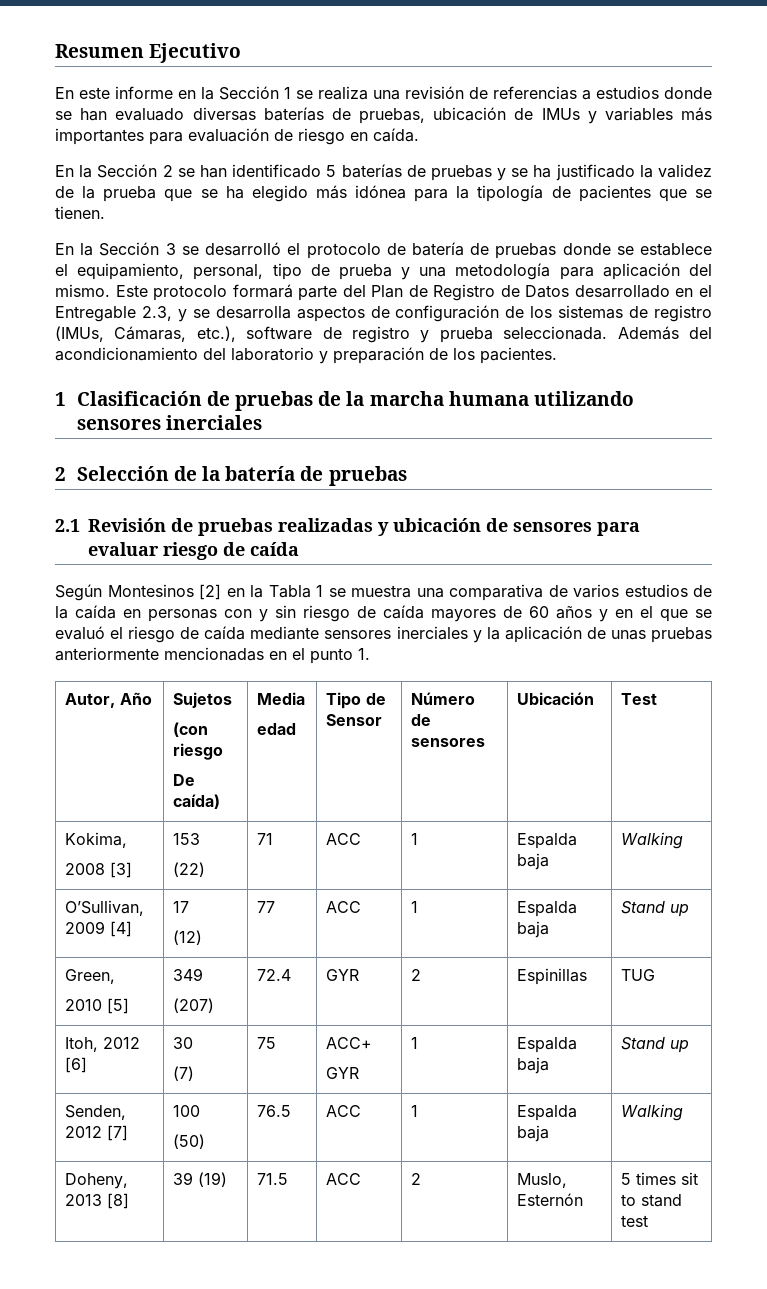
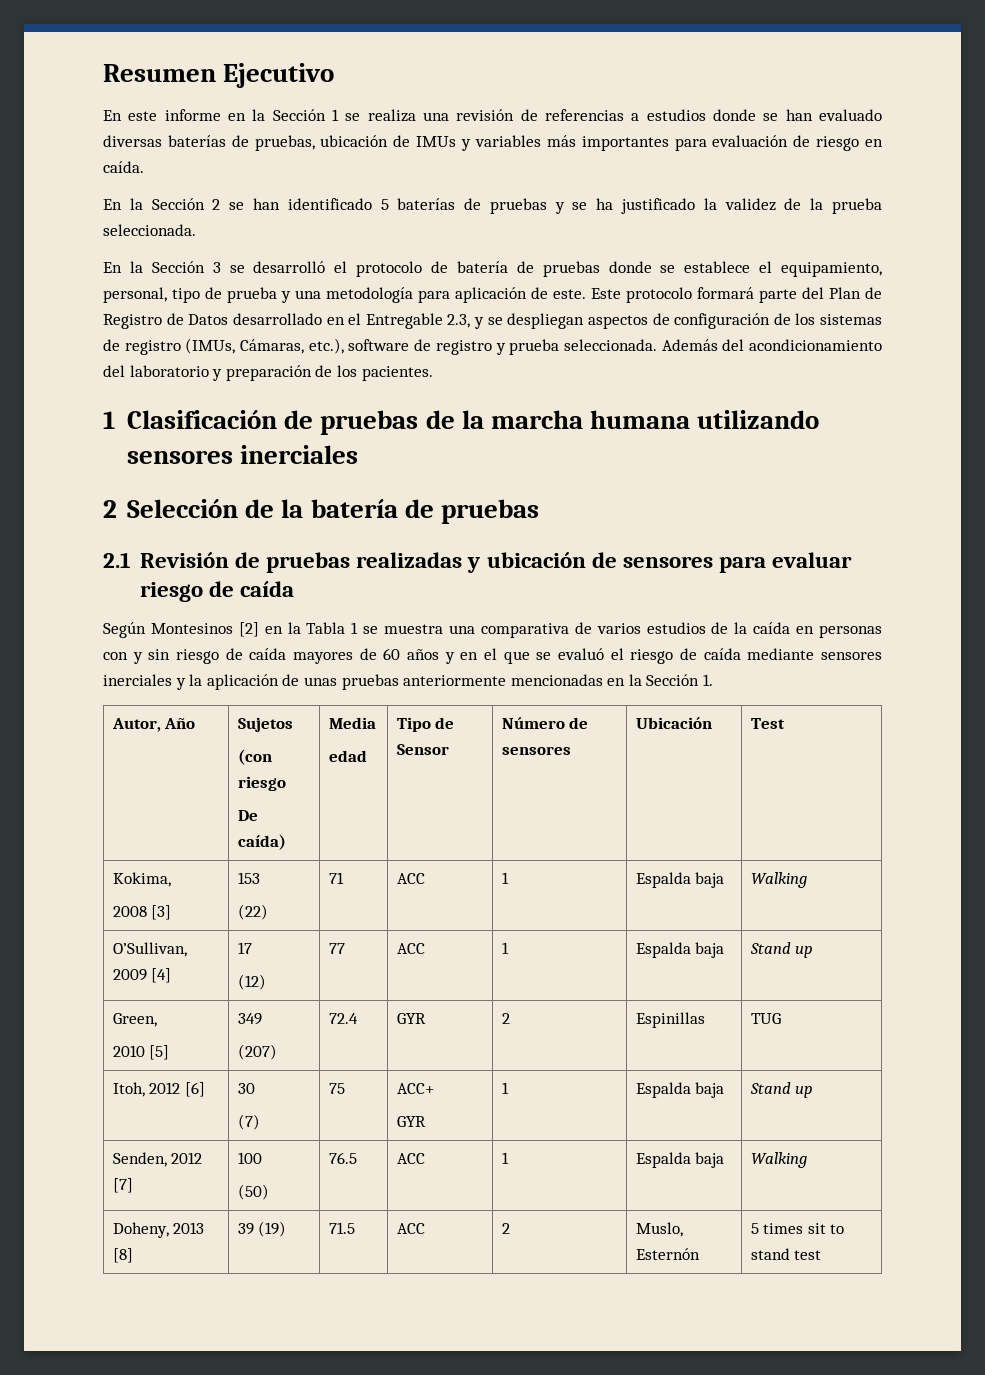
- En la Sección 2 se han identificado 5 baterías de pruebas y se ha justificado la validez de la prueba que se ha elegido más idónea para la tipología de pacientes que se tienen.
+ En la Sección 2 se han identificado 5 baterías de pruebas y se ha justificado la validez de la prueba seleccionada.
- En la Sección 3 se desarrolló el protocolo de batería de pruebas donde se establece el equipamiento, personal, tipo de prueba y una metodología para aplicación del mismo.
+ En la Sección 3 se desarrolló el protocolo de batería de pruebas donde se establece el equipamiento, personal, tipo de prueba y una metodología para aplicación de este.
- Este protocolo formará parte del Plan de Registro de Datos desarrollado en el Entregable 2.3, y se desarrolla aspectos de configuración de los sistemas de registro (IMUs, Cámaras, etc.), software de registro y prueba seleccionada.
+ Este protocolo formará parte del Plan de Registro de Datos desarrollado en el Entregable 2.3, y se despliegan aspectos de configuración de los sistemas de registro (IMUs, Cámaras, etc.), software de registro y prueba seleccionada.
- Según Montesinos [2] en la Tabla 1 se muestra una comparativa de varios estudios de la caída en personas con y sin riesgo de caída mayores de 60 años y en el que se evaluó el riesgo de caída mediante sensores inerciales y la aplicación de unas pruebas anteriormente mencionadas en el punto 1.
+ Según Montesinos [2] en la Tabla 1 se muestra una comparativa de varios estudios de la caída en personas con y sin riesgo de caída mayores de 60 años y en el que se evaluó el riesgo de caída mediante sensores inerciales y la aplicación de unas pruebas anteriormente mencionadas en la Sección 1.

